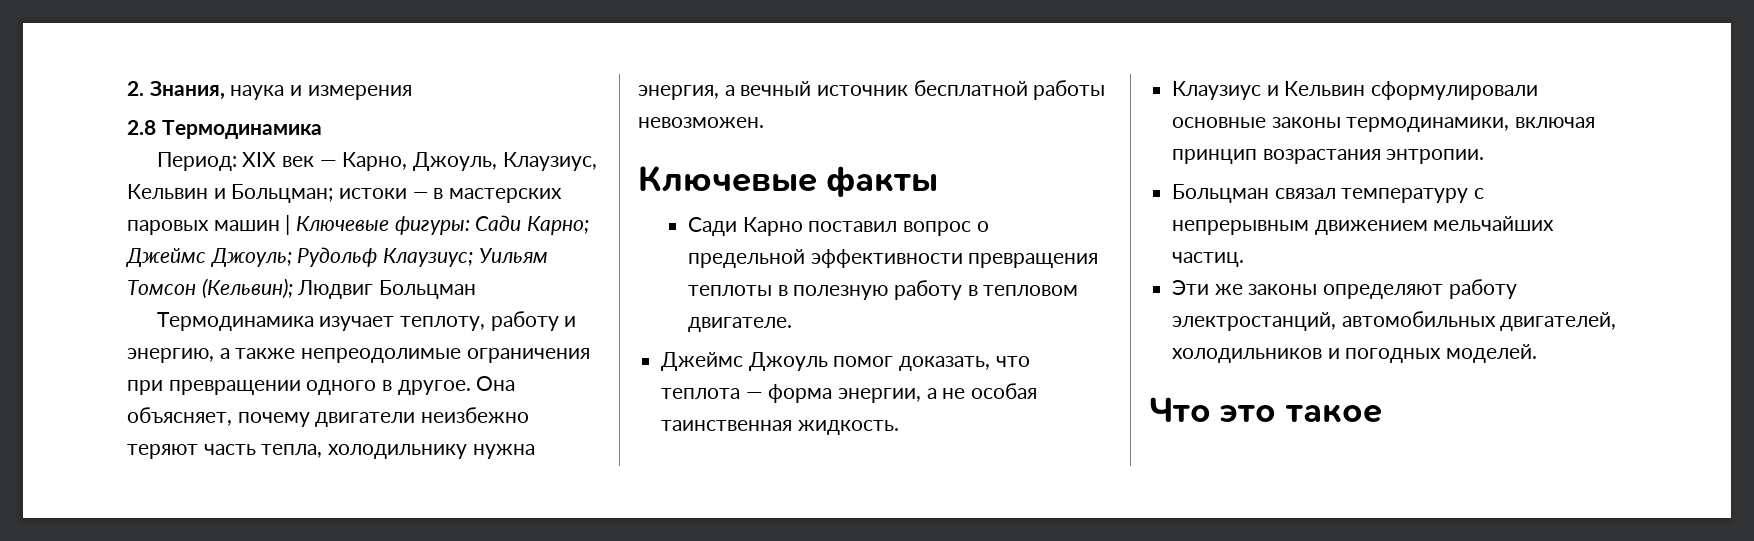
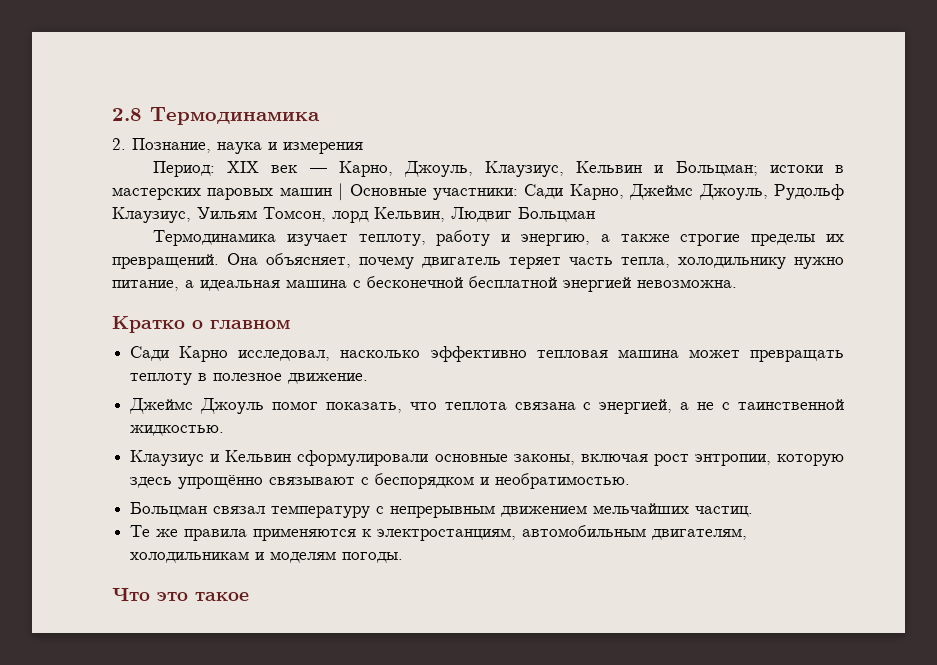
- 2. Знания, наука и измерения
+ 2.8 Термодинамика
+ 2. Познание, наука и измерения
- 2.8 Термодинамика
- Период: XIX век — Карно, Джоуль, Клаузиус, Кельвин и Больцман; истоки — в мастерских паровых машин | Ключевые фигуры: Сади Карно; Джеймс Джоуль; Рудольф Клаузиус; Уильям Томсон (Кельвин); Людвиг Больцман
+ Период: XIX век — Карно, Джоуль, Клаузиус, Кельвин и Больцман; истоки в мастерских паровых машин | Основные участники: Сади Карно, Джеймс Джоуль, Рудольф Клаузиус, Уильям Томсон, лорд Кельвин, Людвиг Больцман
- Термодинамика изучает теплоту, работу и энергию, а также непреодолимые ограничения при превращении одного в другое. Она объясняет, почему двигатели неизбежно теряют часть тепла, холодильнику нужна энергия, а вечный источник бесплатной работы невозможен.
- Ключевые факты
- Сади Карно поставил вопрос о предельной эффективности превращения теплоты в полезную работу в тепловом двигателе.
+ Термодинамика изучает теплоту, работу и энергию, а также строгие пределы их превращений. Она объясняет, почему двигатель теряет часть тепла, холодильнику нужно питание, а идеальная машина с бесконечной бесплатной энергией невозможна.
+ Кратко о главном
+ Сади Карно исследовал, насколько эффективно тепловая машина может превращать теплоту в полезное движение.
- Джеймс Джоуль помог доказать, что теплота — форма энергии, а не особая таинственная жидкость.
+ Джеймс Джоуль помог показать, что теплота связана с энергией, а не с таинственной жидкостью.
- Клаузиус и Кельвин сформулировали основные законы термодинамики, включая принцип возрастания энтропии.
+ Клаузиус и Кельвин сформулировали основные законы, включая рост энтропии, которую здесь упрощённо связывают с беспорядком и необратимостью.
- Эти же законы определяют работу электростанций, автомобильных двигателей, холодильников и погодных моделей.
+ Те же правила применяются к электростанциям, автомобильным двигателям, холодильникам и моделям погоды.

